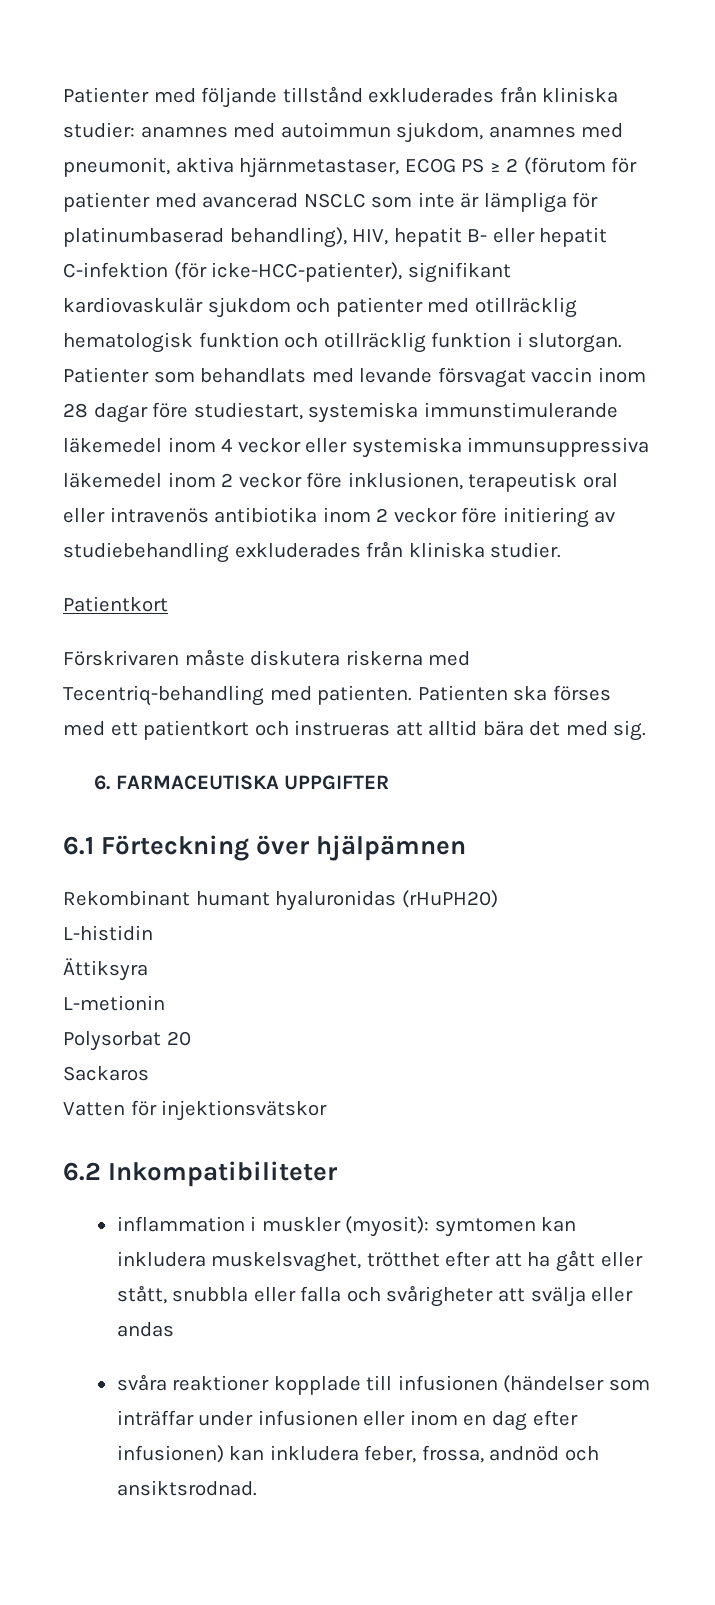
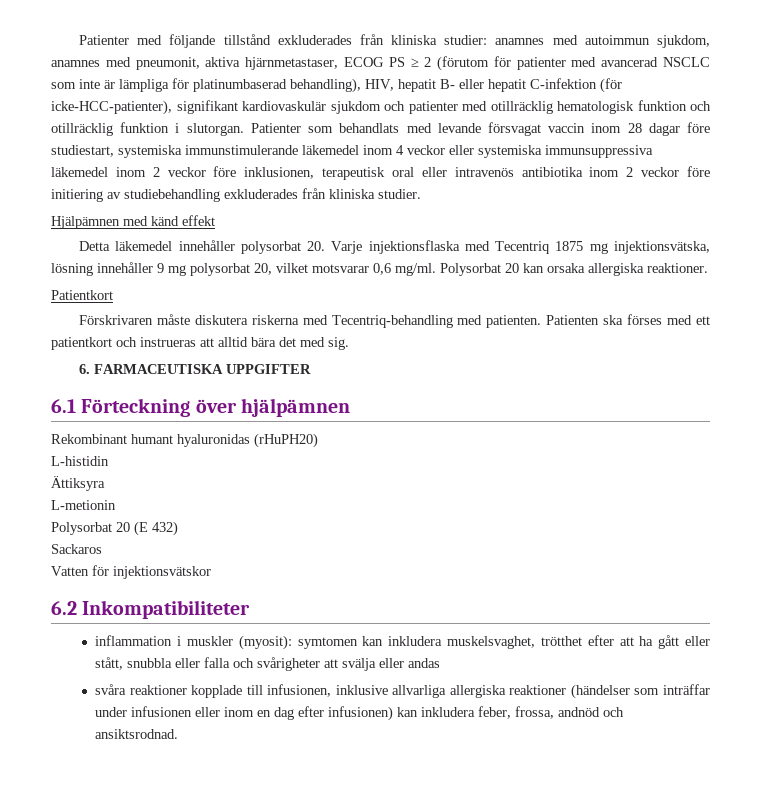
+ Hjälpämnen med känd effekt
+ Detta läkemedel innehåller polysorbat 20. Varje injektionsflaska med Tecentriq 1875 mg injektionsvätska, lösning innehåller 9 mg polysorbat 20, vilket motsvarar 0,6 mg/ml. Polysorbat 20 kan orsaka allergiska reaktioner.
- Polysorbat 20
+ Polysorbat 20 (E 432)
- svåra reaktioner kopplade till infusionen (händelser som inträffar under infusionen eller inom en dag efter infusionen) kan inkludera feber, frossa, andnöd och ansiktsrodnad.
+ svåra reaktioner kopplade till infusionen, inklusive allvarliga allergiska reaktioner (händelser som inträffar under infusionen eller inom en dag efter infusionen) kan inkludera feber, frossa, andnöd och ansiktsrodnad.

